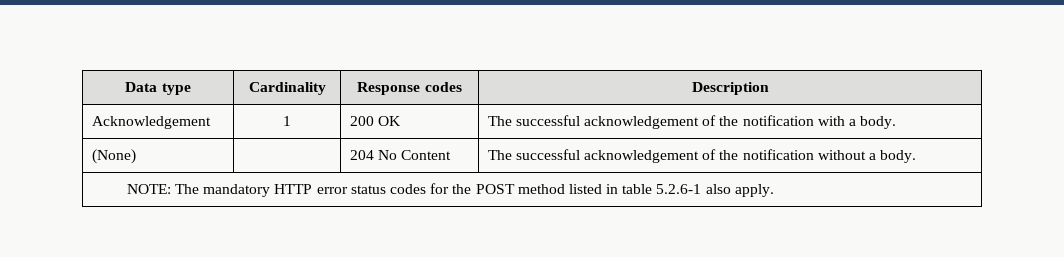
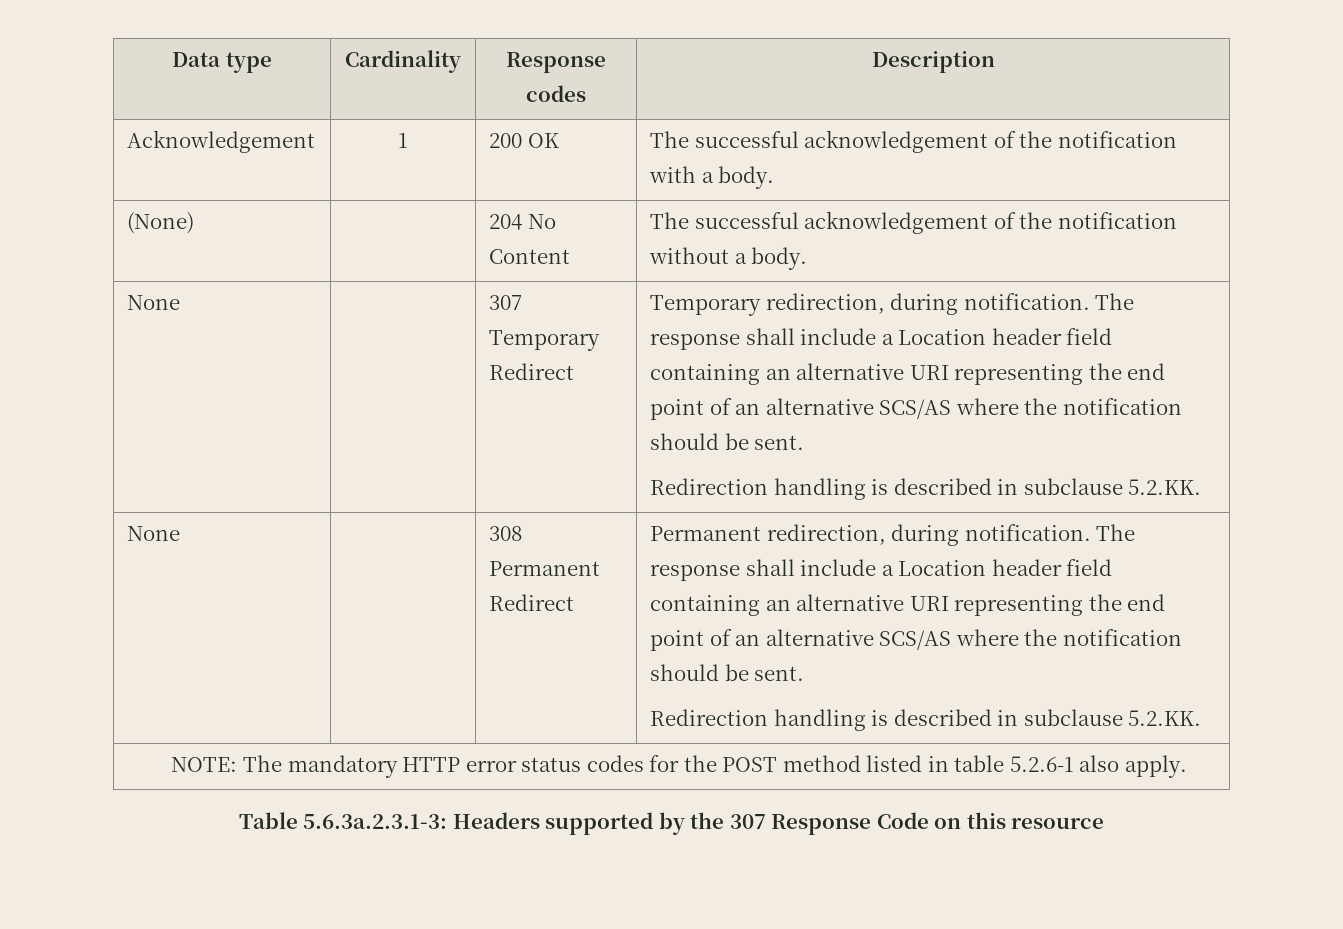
+ None | | 307 Temporary Redirect | Temporary redirection, during notification. The response shall include a Location header field containing an alternative URI representing the end point of an alternative SCS/AS where the notification should be sent.
+ Redirection handling is described in subclause 5.2.KK.
+ None | | 308 Permanent Redirect | Permanent redirection, during notification. The response shall include a Location header field containing an alternative URI representing the end point of an alternative SCS/AS where the notification should be sent.
+ Redirection handling is described in subclause 5.2.KK.
+ Table 5.6.3a.2.3.1-3: Headers supported by the 307 Response Code on this resource

